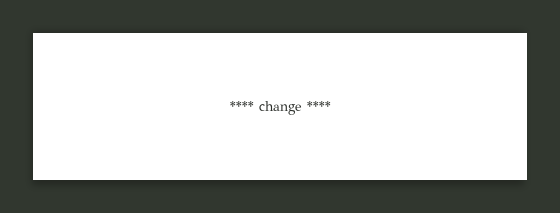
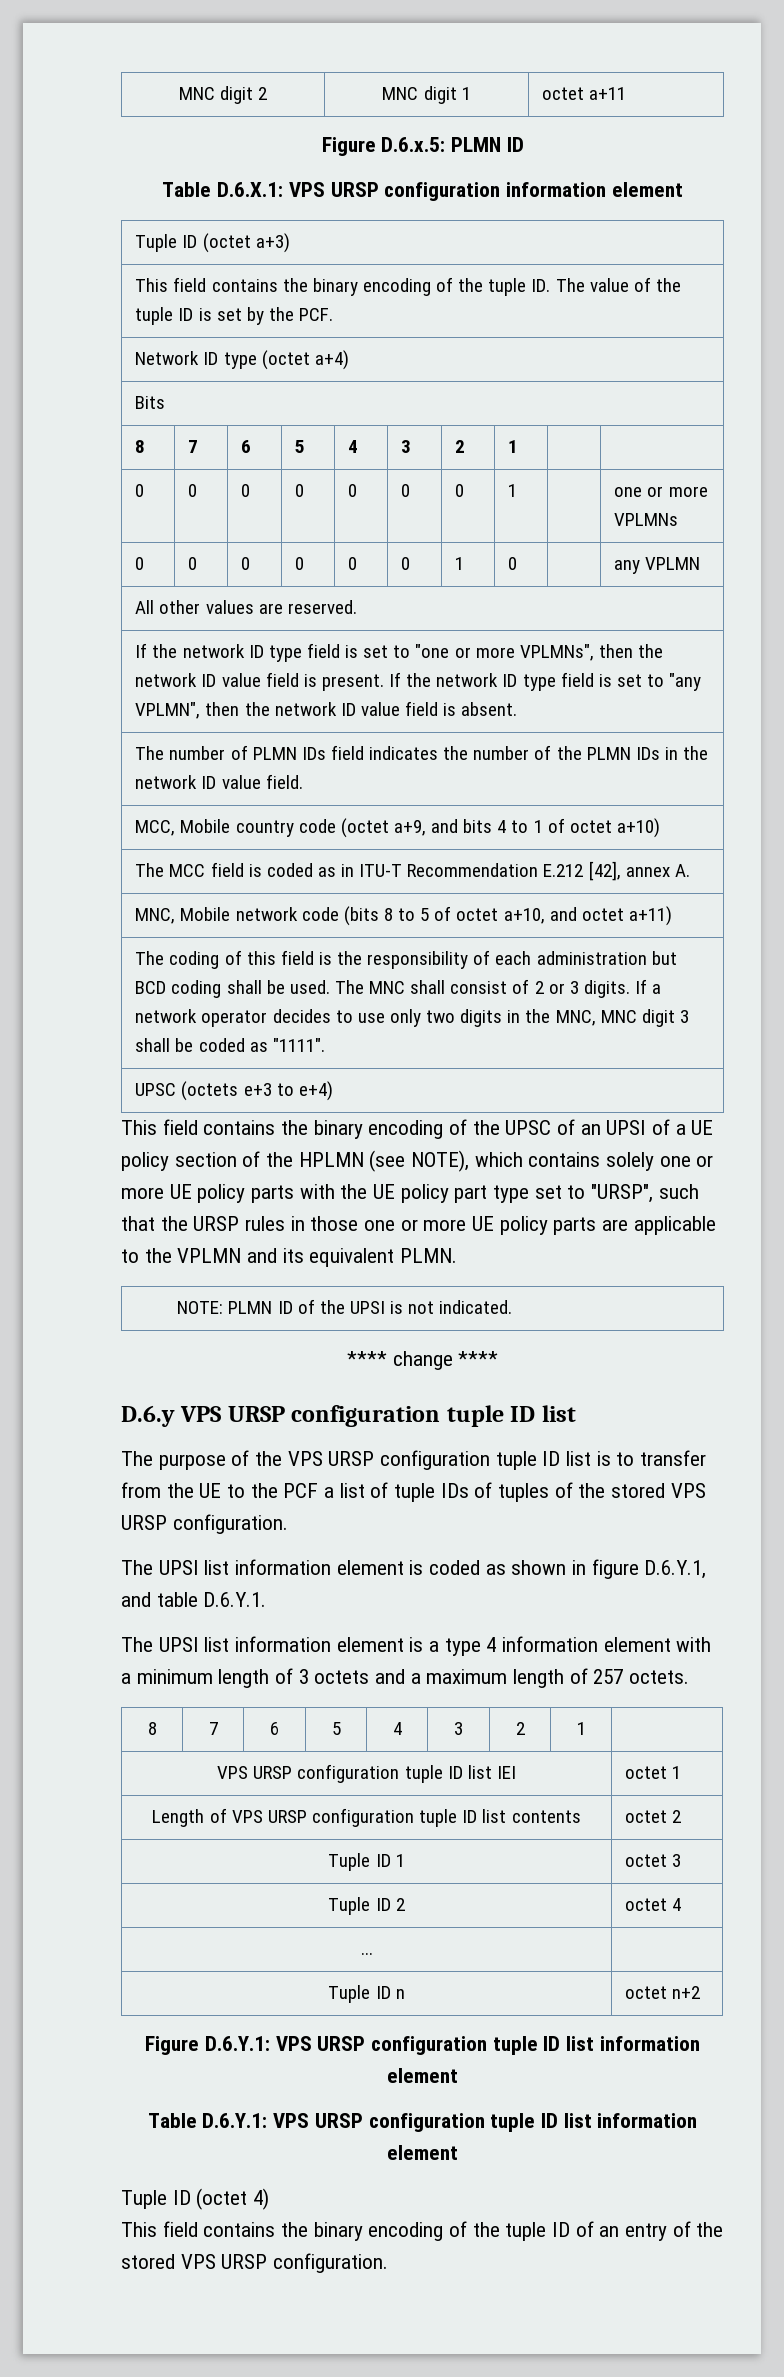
+ MNC digit 2 | MNC digit 1 | octet a+11
+ Figure D.6.x.5: PLMN ID
+ Table D.6.X.1: VPS URSP configuration information element
+ Tuple ID (octet a+3)
+ This field contains the binary encoding of the tuple ID. The value of the tuple ID is set by the PCF.
+ Network ID type (octet a+4)
+ Bits
+ 8 | 7 | 6 | 5 | 4 | 3 | 2 | 1 | |
+ 0 | 0 | 0 | 0 | 0 | 0 | 0 | 1 | | one or more VPLMNs
+ 0 | 0 | 0 | 0 | 0 | 0 | 1 | 0 | | any VPLMN
+ All other values are reserved.
+ If the network ID type field is set to "one or more VPLMNs", then the network ID value field is present. If the network ID type field is set to "any VPLMN", then the network ID value field is absent.
+ The number of PLMN IDs field indicates the number of the PLMN IDs in the network ID value field.
+ MCC, Mobile country code (octet a+9, and bits 4 to 1 of octet a+10)
+ The MCC field is coded as in ITU-T Recommendation E.212 [42], annex A.
+ MNC, Mobile network code (bits 8 to 5 of octet a+10, and octet a+11)
+ The coding of this field is the responsibility of each administration but BCD coding shall be used. The MNC shall consist of 2 or 3 digits. If a network operator decides to use only two digits in the MNC, MNC digit 3 shall be coded as "1111".
+ UPSC (octets e+3 to e+4)
+ This field contains the binary encoding of the UPSC of an UPSI of a UE policy section of the HPLMN (see NOTE), which contains solely one or more UE policy parts with the UE policy part type set to "URSP", such that the URSP rules in those one or more UE policy parts are applicable to the VPLMN and its equivalent PLMN.
+ NOTE: PLMN ID of the UPSI is not indicated.
  **** change ****
+ D.6.y VPS URSP configuration tuple ID list
+ The purpose of the VPS URSP configuration tuple ID list is to transfer from the UE to the PCF a list of tuple IDs of tuples of the stored VPS URSP configuration.
+ The UPSI list information element is coded as shown in figure D.6.Y.1, and table D.6.Y.1.
+ The UPSI list information element is a type 4 information element with a minimum length of 3 octets and a maximum length of 257 octets.
+ 8 | 7 | 6 | 5 | 4 | 3 | 2 | 1 |
+ VPS URSP configuration tuple ID list IEI | octet 1
+ Length of VPS URSP configuration tuple ID list contents | octet 2
+ Tuple ID 1 | octet 3
+ Tuple ID 2 | octet 4
+ ... |
+ Tuple ID n | octet n+2
+ Figure D.6.Y.1: VPS URSP configuration tuple ID list information element
+ Table D.6.Y.1: VPS URSP configuration tuple ID list information element
+ Tuple ID (octet 4)
+ This field contains the binary encoding of the tuple ID of an entry of the stored VPS URSP configuration.

